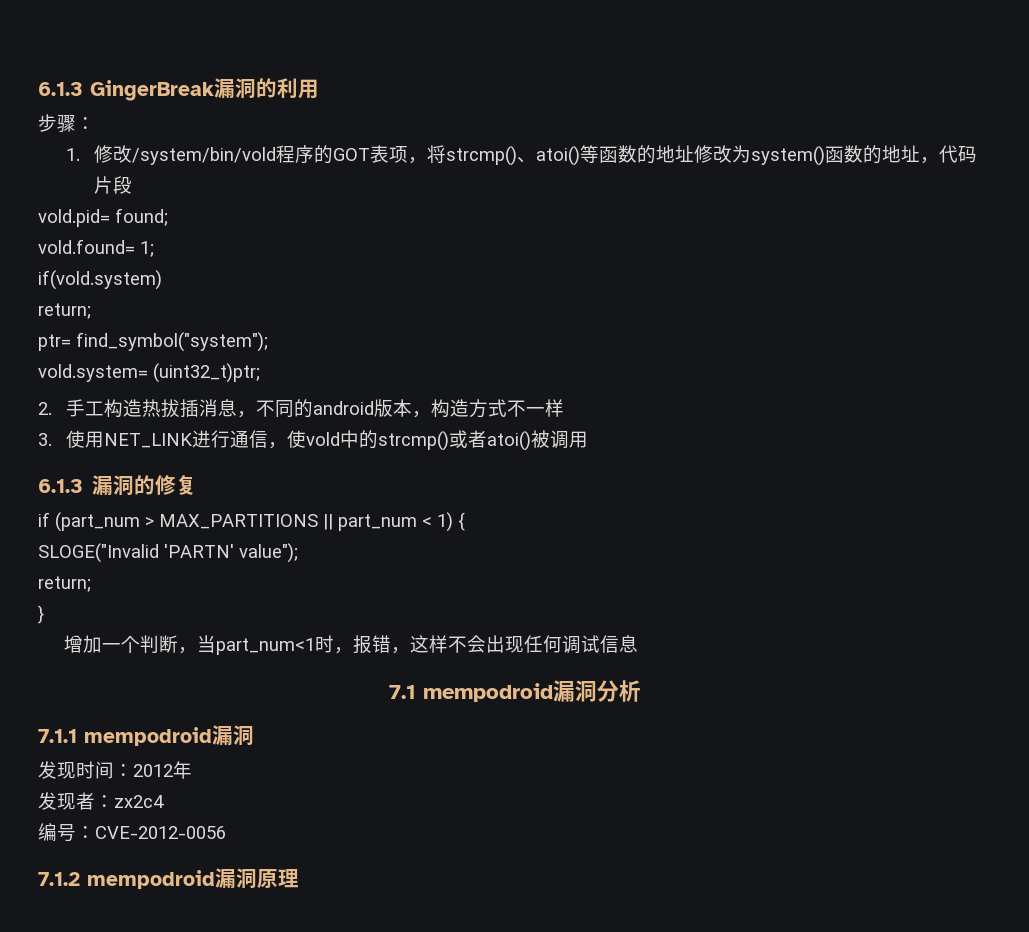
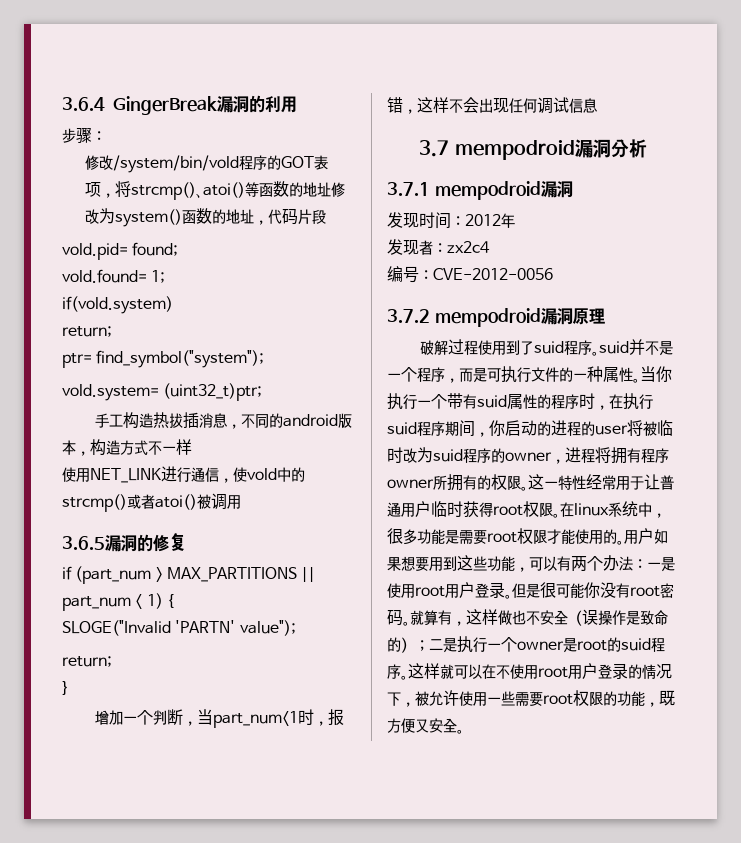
- 6.1.3 GingerBreak漏洞的利用
+ 3.6.4 GingerBreak漏洞的利用
- 1.修改/system/bin/vold程序的GOT表项，将strcmp()、atoi()等函数的地址修改为system()函数的地址，代码片段
+ 修改/system/bin/vold程序的GOT表项，将strcmp()、atoi()等函数的地址修改为system()函数的地址，代码片段
- 2.手工构造热拔插消息，不同的android版本，构造方式不一样
+ 手工构造热拔插消息，不同的android版本，构造方式不一样
- 3.使用NET_LINK进行通信，使vold中的strcmp()或者atoi()被调用
+ 使用NET_LINK进行通信，使vold中的strcmp()或者atoi()被调用
- 6.1.3漏洞的修复
+ 3.6.5漏洞的修复
- 7.1 mempodroid漏洞分析
+ 3.7 mempodroid漏洞分析
- 7.1.1 mempodroid漏洞
+ 3.7.1 mempodroid漏洞
- 7.1.2 mempodroid漏洞原理
+ 3.7.2 mempodroid漏洞原理
+ 破解过程使用到了suid程序。suid并不是一个程序，而是可执行文件的一种属性。当你执行一个带有suid属性的程序时，在执行suid程序期间，你启动的进程的user将被临时改为suid程序的owner，进程将拥有程序owner所拥有的权限。这一特性经常用于让普通用户临时获得root权限。在linux系统中，很多功能是需要root权限才能使用的。用户如果想要用到这些功能，可以有两个办法：一是使用root用户登录。但是很可能你没有root密码。就算有，这样做也不安全（误操作是致命的）；二是执行一个owner是root的suid程序。这样就可以在不使用root用户登录的情况下，被允许使用一些需要root权限的功能，既方便又安全。

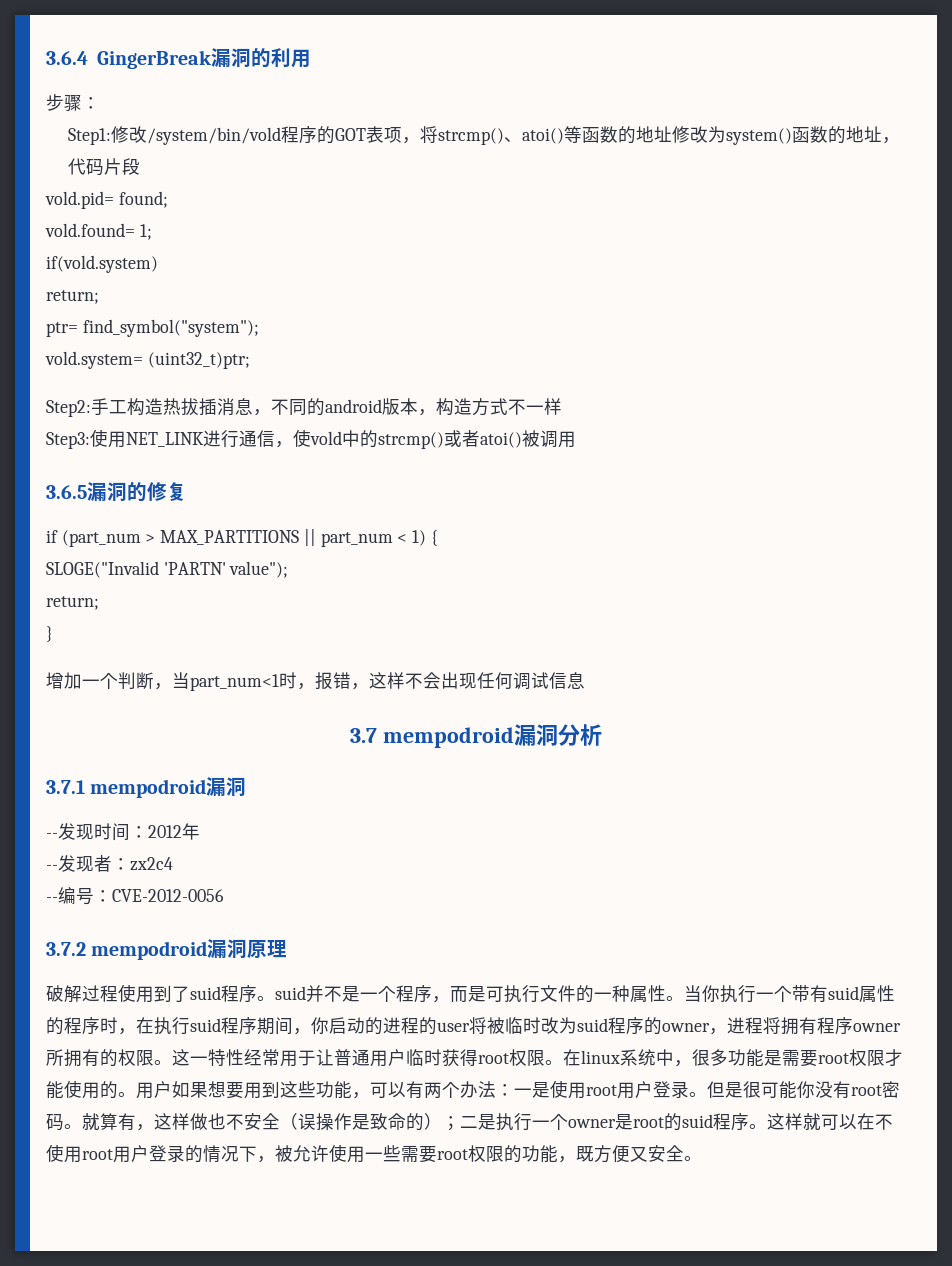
- 修改/system/bin/vold程序的GOT表项，将strcmp()、atoi()等函数的地址修改为system()函数的地址，代码片段
+ Step1:修改/system/bin/vold程序的GOT表项，将strcmp()、atoi()等函数的地址修改为system()函数的地址，代码片段
- 手工构造热拔插消息，不同的android版本，构造方式不一样
+ Step2:手工构造热拔插消息，不同的android版本，构造方式不一样
- 使用NET_LINK进行通信，使vold中的strcmp()或者atoi()被调用
+ Step3:使用NET_LINK进行通信，使vold中的strcmp()或者atoi()被调用
- 发现时间：2012年
+ --发现时间：2012年
- 发现者：zx2c4
+ --发现者：zx2c4
- 编号：CVE-2012-0056
+ --编号：CVE-2012-0056

